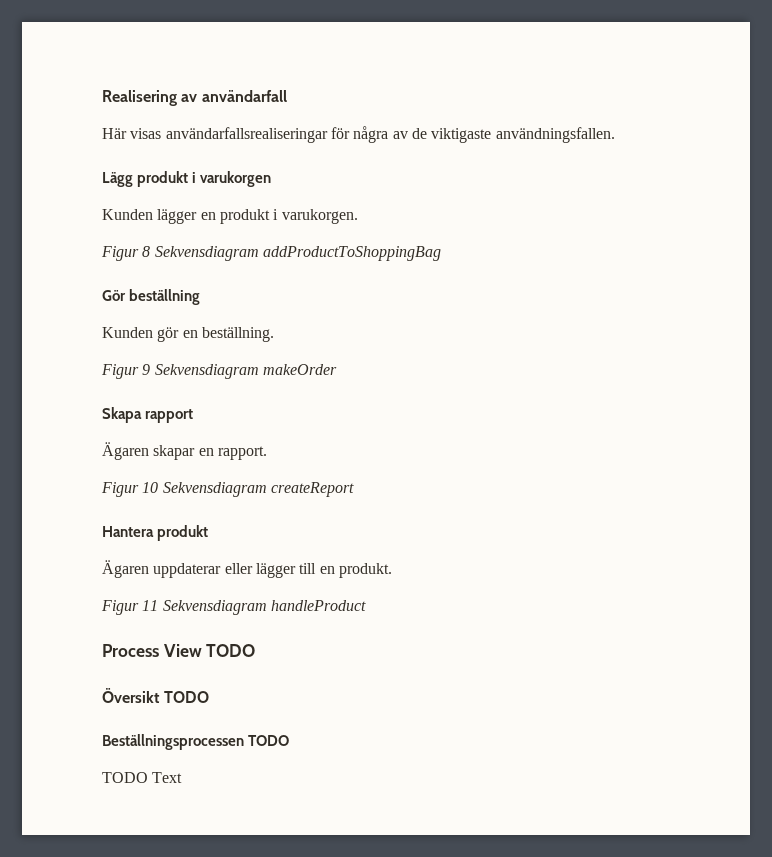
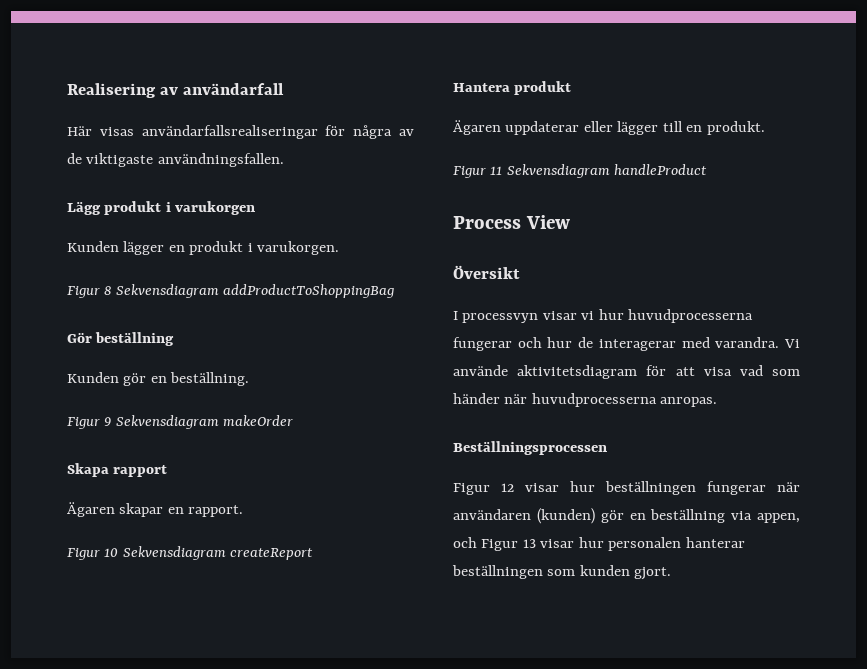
- Process View TODO
+ Process View
- Översikt TODO
- Beställningsprocessen TODO
- TODO Text
+ Översikt
+ I processvyn visar vi hur huvudprocesserna fungerar och hur de interagerar med varandra. Vi använde aktivitetsdiagram för att visa vad som händer när huvudprocesserna anropas.
+ Beställningsprocessen
+ Figur 12 visar hur beställningen fungerar när användaren (kunden) gör en beställning via appen, och Figur 13 visar hur personalen hanterar beställningen som kunden gjort.

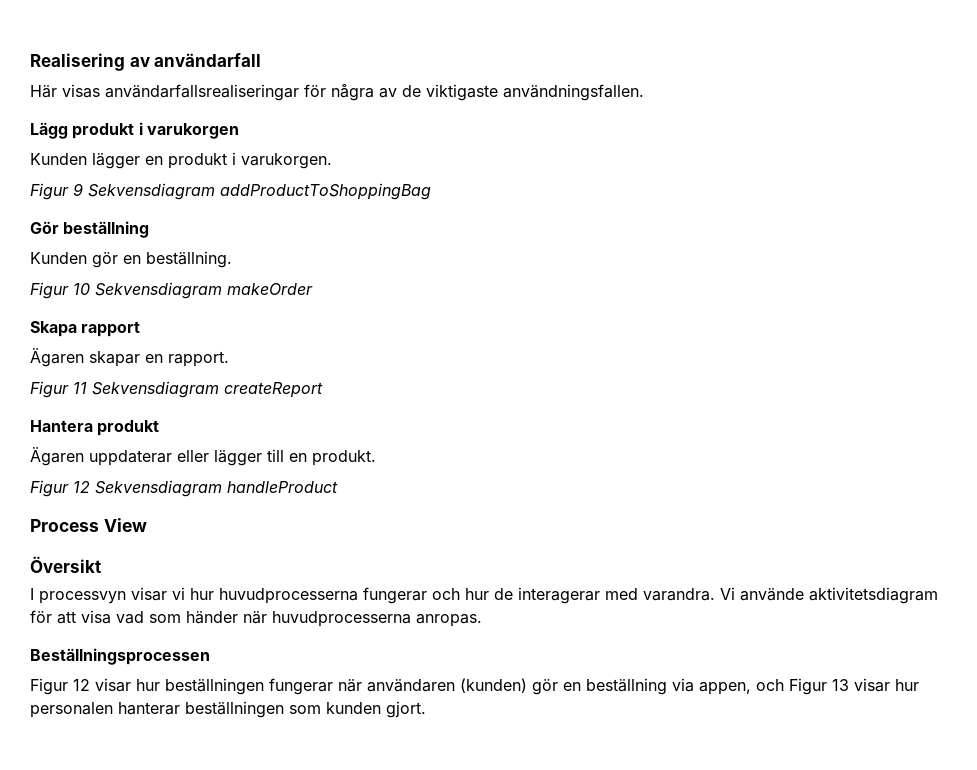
- Figur 8 Sekvensdiagram addProductToShoppingBag
+ Figur 9 Sekvensdiagram addProductToShoppingBag
- Figur 9 Sekvensdiagram makeOrder
+ Figur 10 Sekvensdiagram makeOrder
- Figur 10 Sekvensdiagram createReport
+ Figur 11 Sekvensdiagram createReport
- Figur 11 Sekvensdiagram handleProduct
+ Figur 12 Sekvensdiagram handleProduct

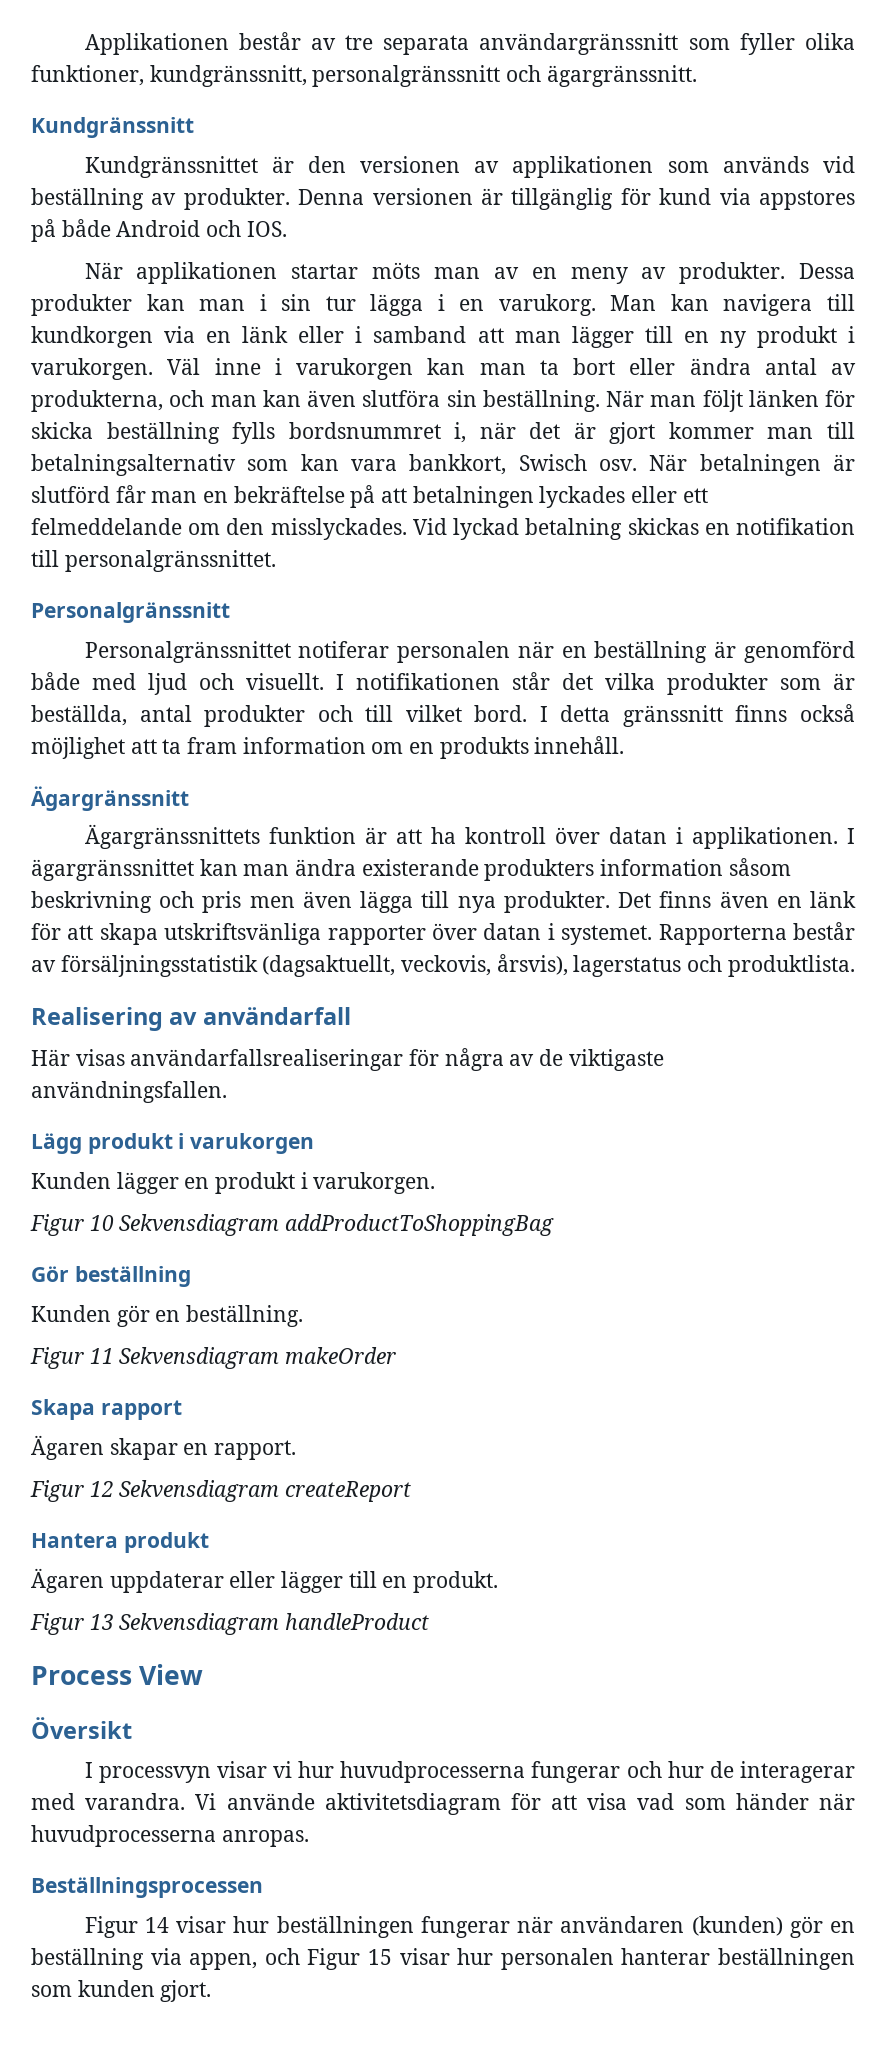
+ Applikationen består av tre separata användargränssnitt som fyller olika funktioner, kundgränssnitt, personalgränssnitt och ägargränssnitt.
+ Kundgränssnitt
+ Kundgränssnittet är den versionen av applikationen som används vid beställning av produkter. Denna versionen är tillgänglig för kund via appstores på både Android och IOS.
+ När applikationen startar möts man av en meny av produkter. Dessa produkter kan man i sin tur lägga i en varukorg. Man kan navigera till kundkorgen via en länk eller i samband att man lägger till en ny produkt i varukorgen. Väl inne i varukorgen kan man ta bort eller ändra antal av produkterna, och man kan även slutföra sin beställning. När man följt länken för skicka beställning fylls bordsnummret i, när det är gjort kommer man till betalningsalternativ som kan vara bankkort, Swisch osv. När betalningen är slutförd får man en bekräftelse på att betalningen lyckades eller ett felmeddelande om den misslyckades. Vid lyckad betalning skickas en notifikation till personalgränssnittet.
+ Personalgränssnitt
+ Personalgränssnittet notiferar personalen när en beställning är genomförd både med ljud och visuellt. I notifikationen står det vilka produkter som är beställda, antal produkter och till vilket bord. I detta gränssnitt finns också möjlighet att ta fram information om en produkts innehåll.
+ Ägargränssnitt
+ Ägargränssnittets funktion är att ha kontroll över datan i applikationen. I ägargränssnittet kan man ändra existerande produkters information såsom beskrivning och pris men även lägga till nya produkter. Det finns även en länk för att skapa utskriftsvänliga rapporter över datan i systemet. Rapporterna består av försäljningsstatistik (dagsaktuellt, veckovis, årsvis), lagerstatus och produktlista.
- Figur 9 Sekvensdiagram addProductToShoppingBag
+ Figur 10 Sekvensdiagram addProductToShoppingBag
- Figur 10 Sekvensdiagram makeOrder
+ Figur 11 Sekvensdiagram makeOrder
- Figur 11 Sekvensdiagram createReport
+ Figur 12 Sekvensdiagram createReport
- Figur 12 Sekvensdiagram handleProduct
+ Figur 13 Sekvensdiagram handleProduct
- Figur 12 visar hur beställningen fungerar när användaren (kunden) gör en beställning via appen, och Figur 13 visar hur personalen hanterar beställningen som kunden gjort.
+ Figur 14 visar hur beställningen fungerar när användaren (kunden) gör en beställning via appen, och Figur 15 visar hur personalen hanterar beställningen som kunden gjort.

